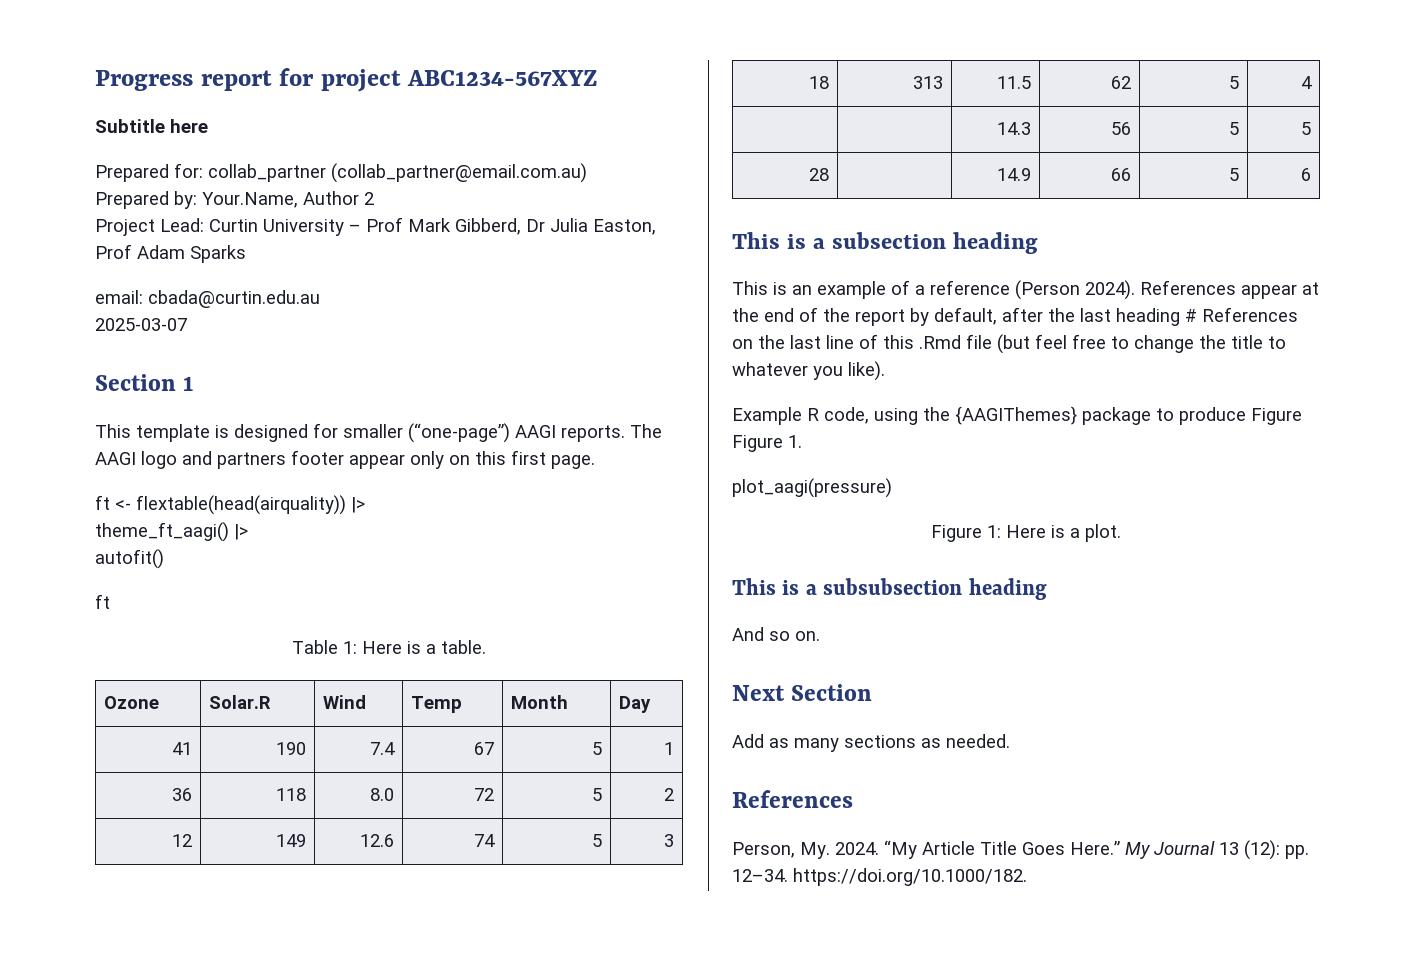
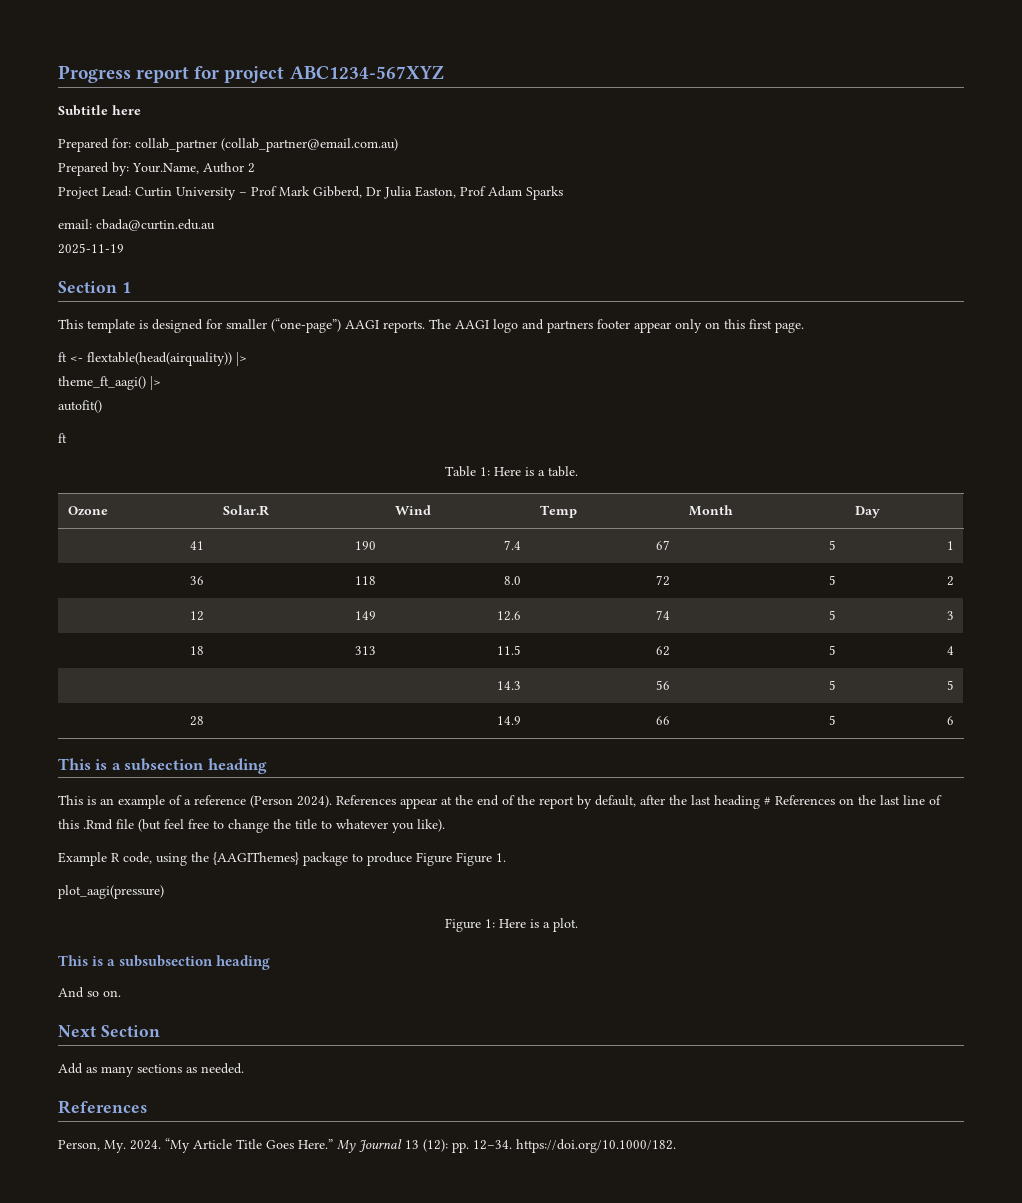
- 2025-03-07
+ 2025-11-19

